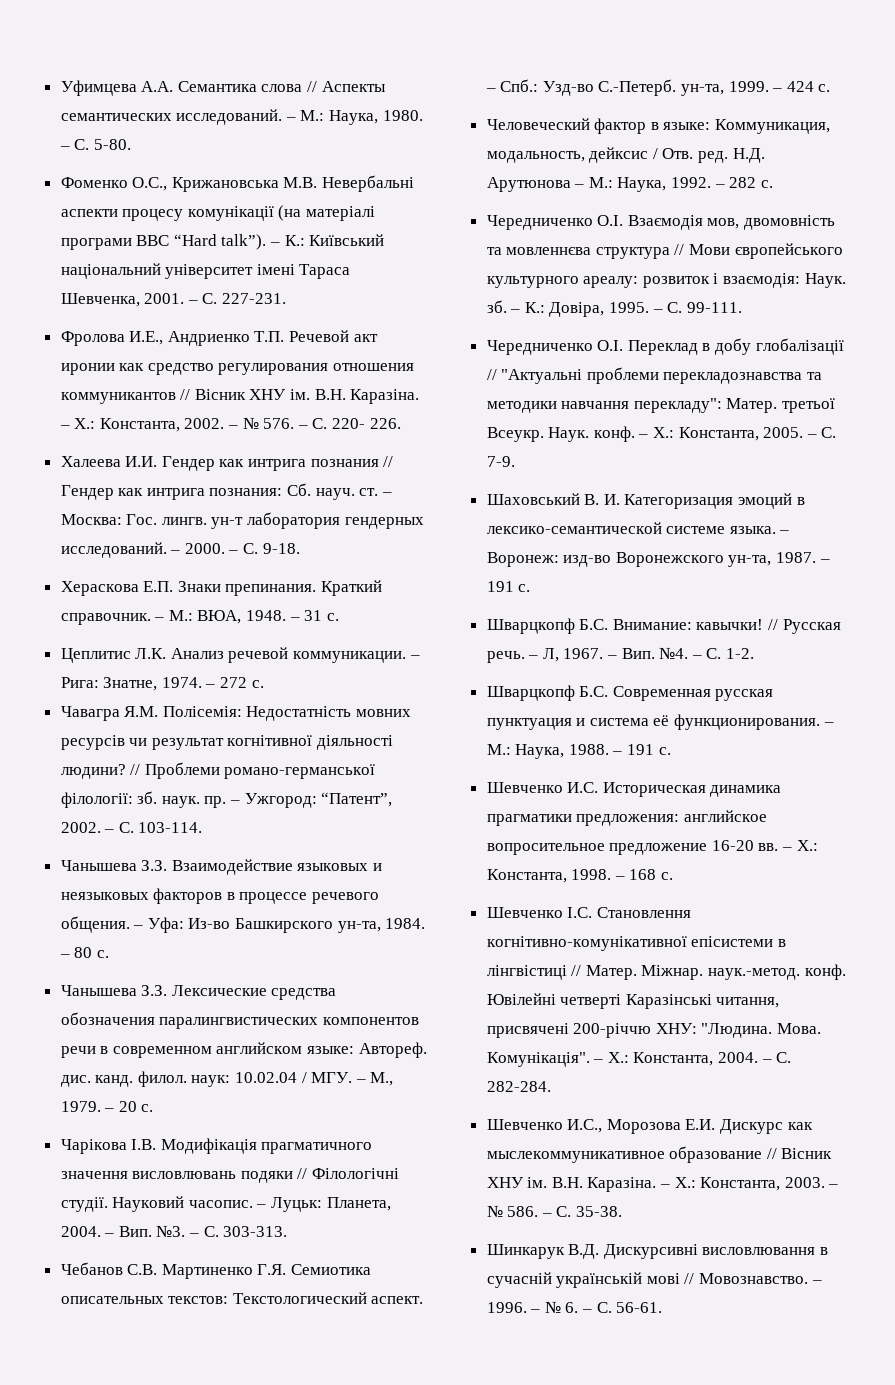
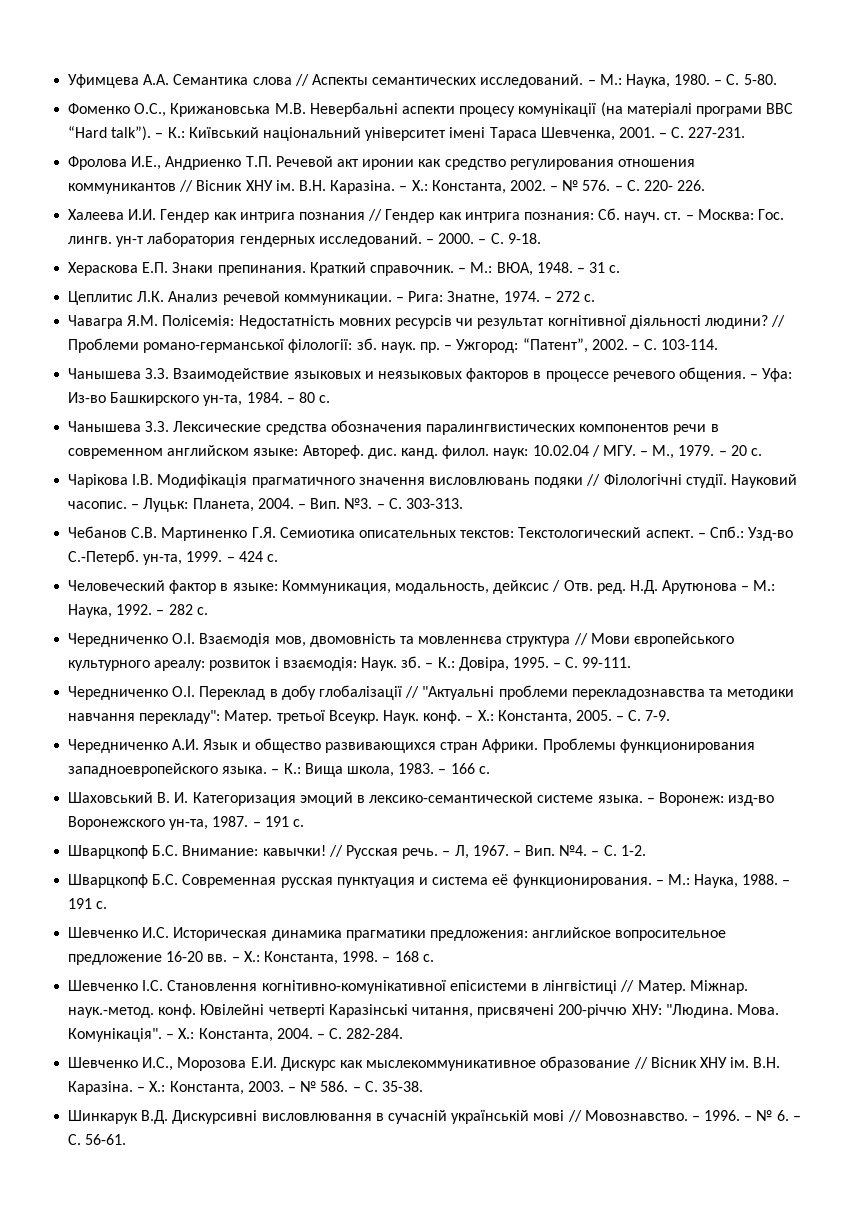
+ Чередниченко А.И. Язык и общество развивающихся стран Африки. Проблемы функционирования западноевропейского языка. – К.: Вища школа, 1983. – 166 с.

